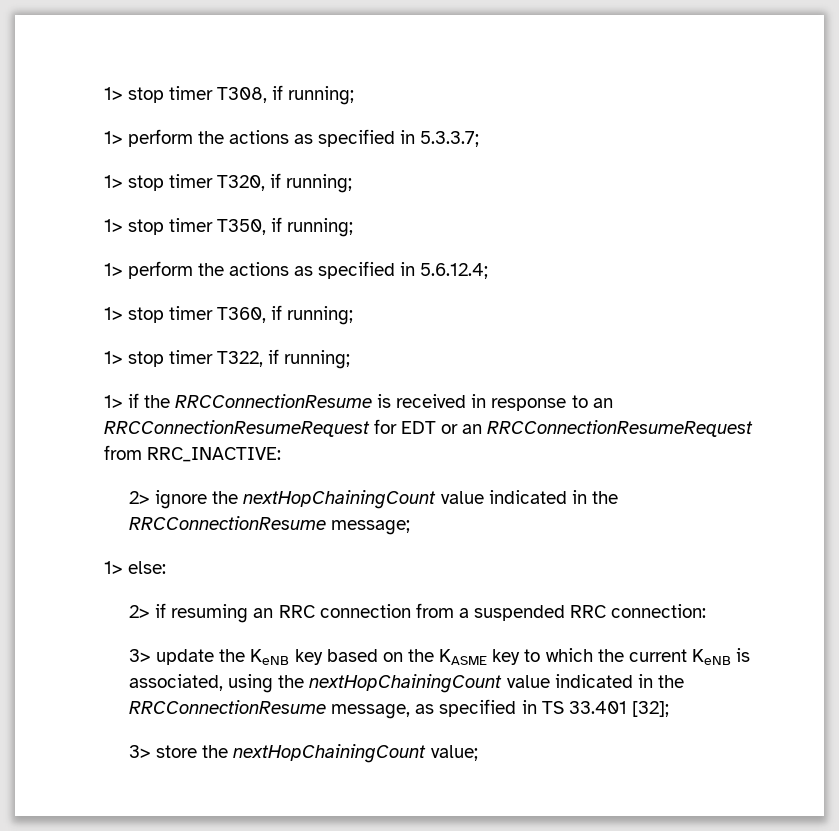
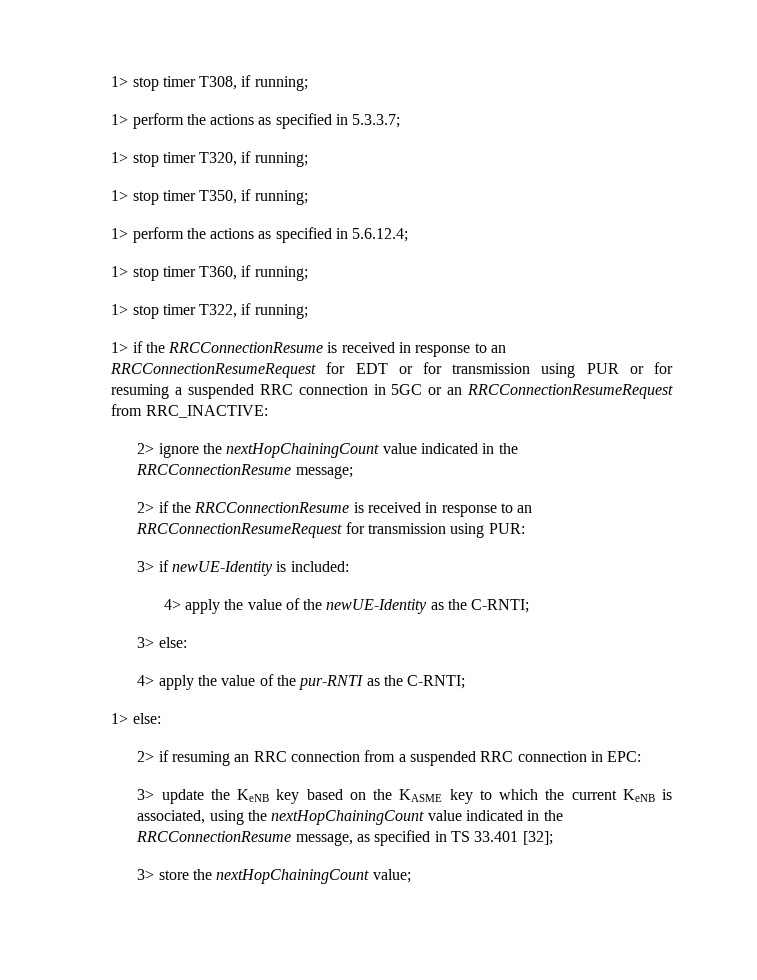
- 1> if the RRCConnectionResume is received in response to an RRCConnectionResumeRequest for EDT or an RRCConnectionResumeRequest from RRC_INACTIVE:
+ 1> if the RRCConnectionResume is received in response to an RRCConnectionResumeRequest for EDT or for transmission using PUR or for resuming a suspended RRC connection in 5GC or an RRCConnectionResumeRequest from RRC_INACTIVE:
+ 2> if the RRCConnectionResume is received in response to an RRCConnectionResumeRequest for transmission using PUR:
+ 3> if newUE-Identity is included:
+ 4> apply the value of the newUE-Identity as the C-RNTI;
+ 3> else:
+ 4> apply the value of the pur-RNTI as the C-RNTI;
- 2> if resuming an RRC connection from a suspended RRC connection:
+ 2> if resuming an RRC connection from a suspended RRC connection in EPC:

